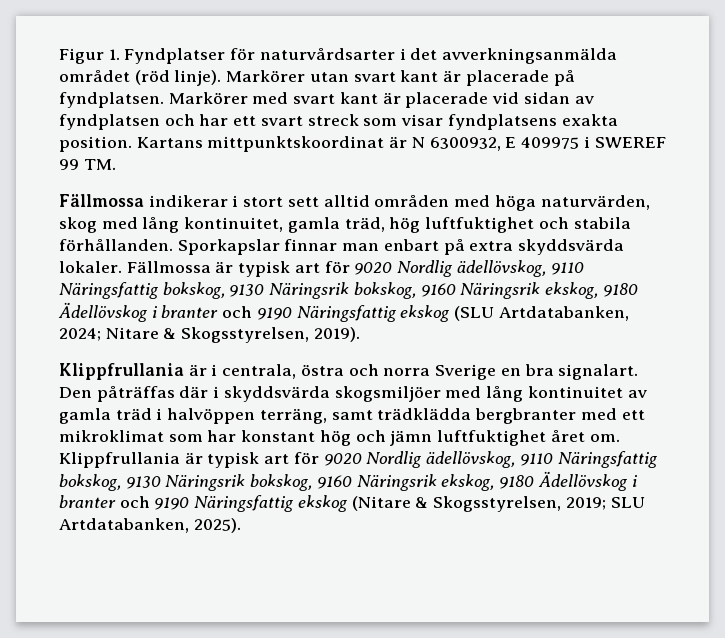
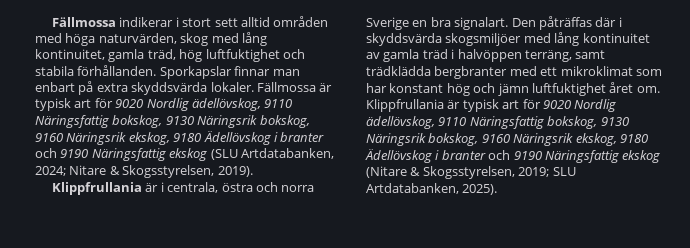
- Figur 1. Fyndplatser för naturvårdsarter i det avverkningsanmälda området (röd linje). Markörer utan svart kant är placerade på fyndplatsen. Markörer med svart kant är placerade vid sidan av fyndplatsen och har ett svart streck som visar fyndplatsens exakta position. Kartans mittpunktskoordinat är N 6300932, E 409975 i SWEREF 99 TM.

